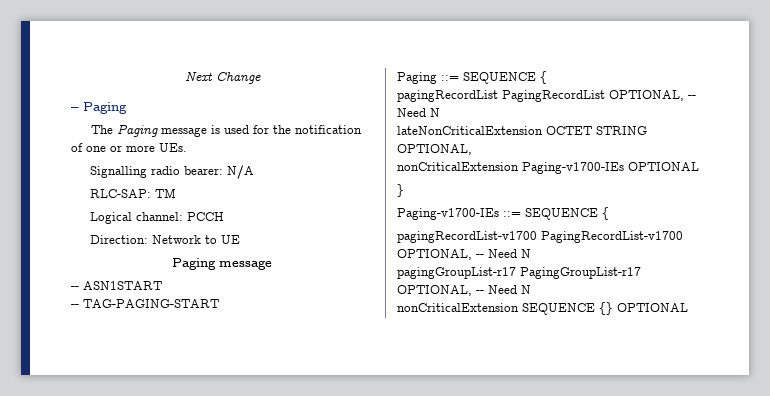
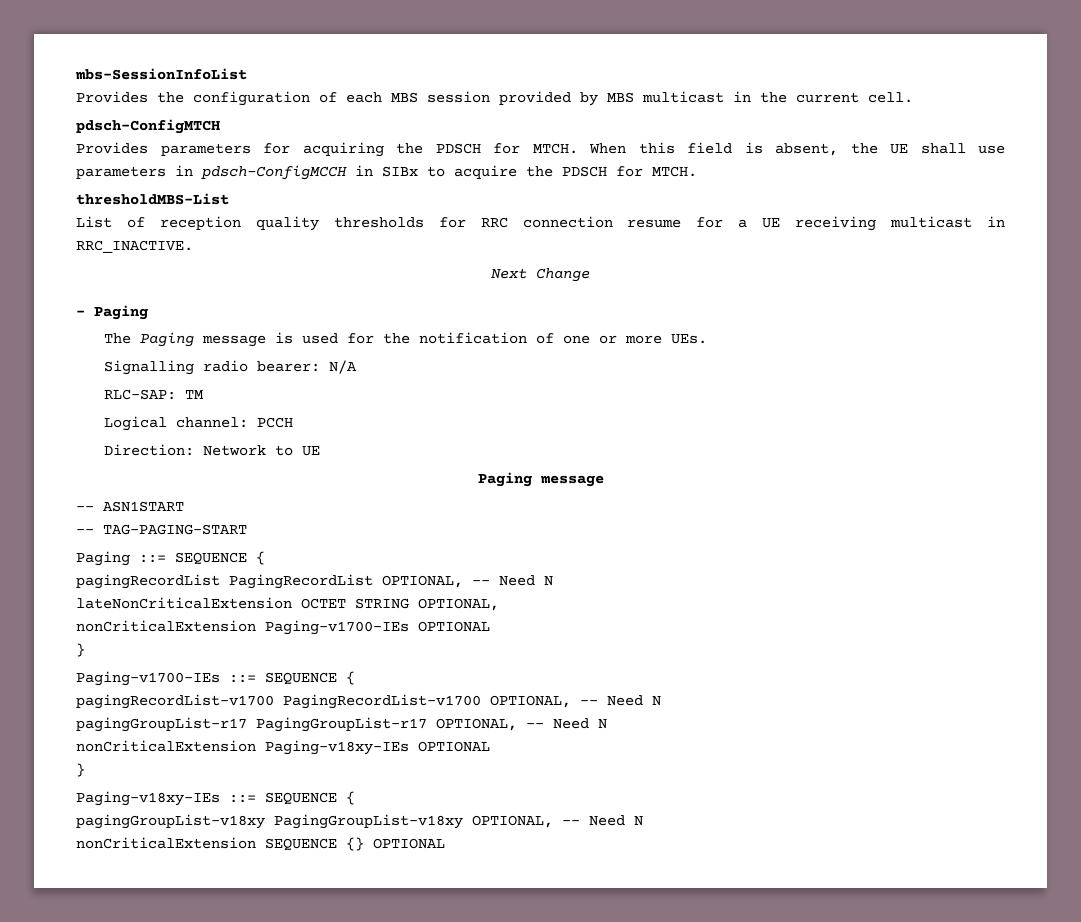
+ mbs-SessionInfoList
+ Provides the configuration of each MBS session provided by MBS multicast in the current cell.
+ pdsch-ConfigMTCH
+ Provides parameters for acquiring the PDSCH for MTCH. When this field is absent, the UE shall use parameters in pdsch-ConfigMCCH in SIBx to acquire the PDSCH for MTCH.
+ thresholdMBS-List
+ List of reception quality thresholds for RRC connection resume for a UE receiving multicast in RRC_INACTIVE.
+ nonCriticalExtension Paging-v18xy-IEs OPTIONAL
+ }
+ Paging-v18xy-IEs ::= SEQUENCE {
+ pagingGroupList-v18xy PagingGroupList-v18xy OPTIONAL, -- Need N

